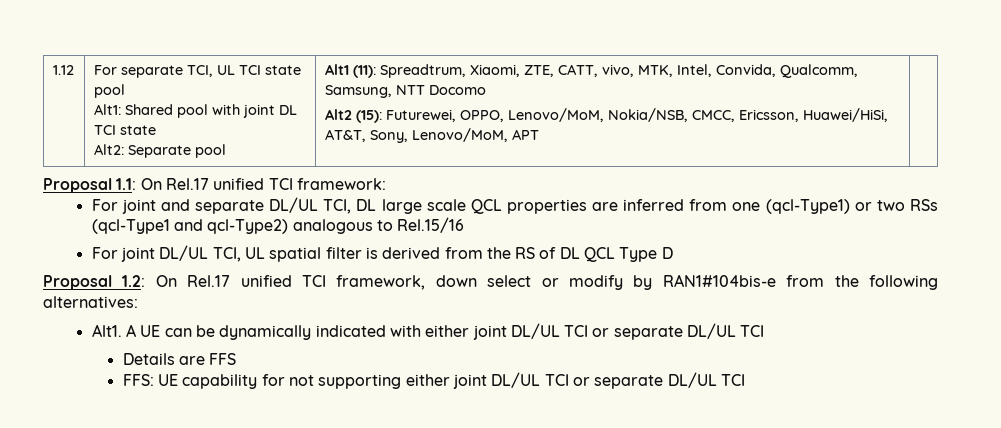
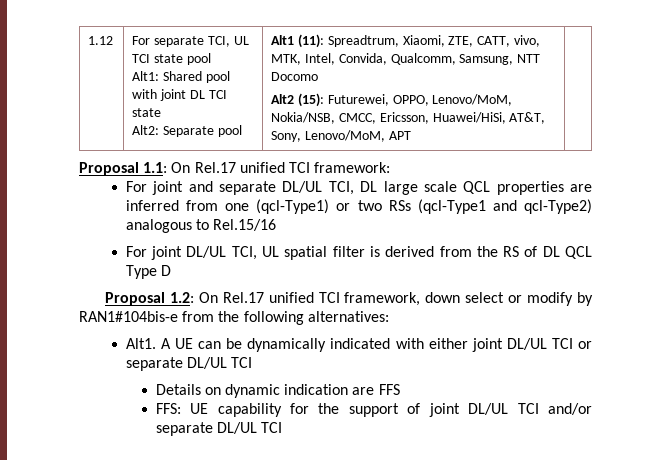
- Details are FFS
+ Details on dynamic indication are FFS
- FFS: UE capability for not supporting either joint DL/UL TCI or separate DL/UL TCI
+ FFS: UE capability for the support of joint DL/UL TCI and/or separate DL/UL TCI

